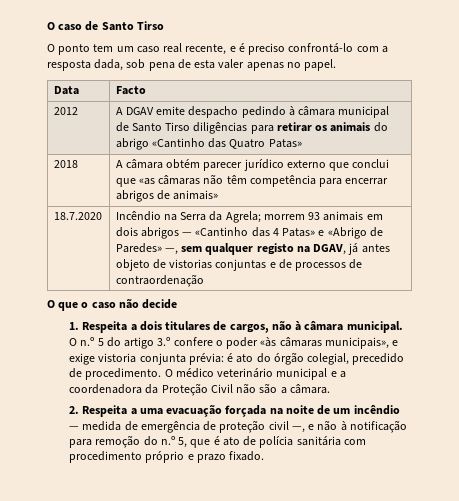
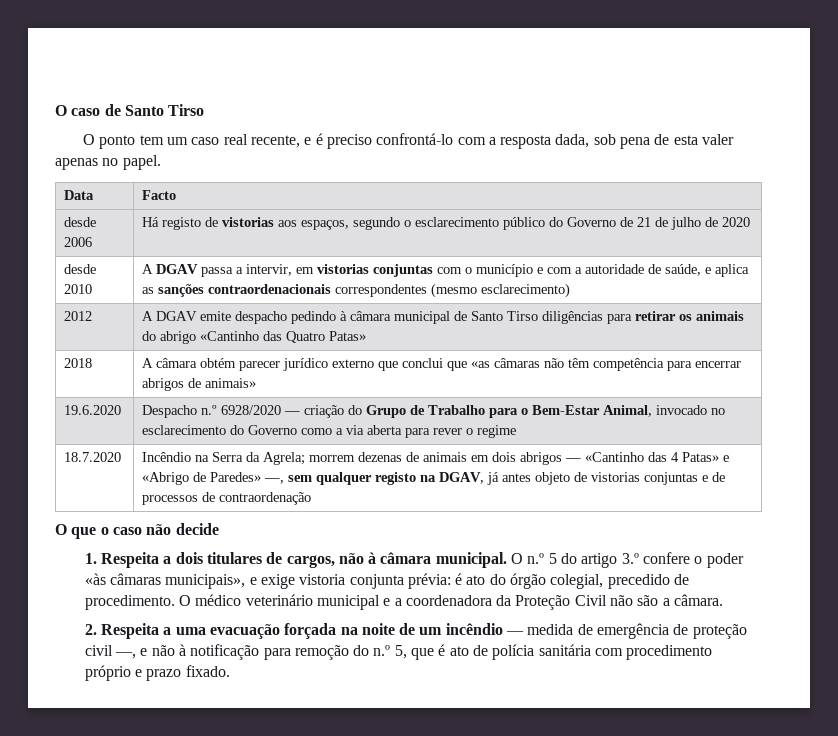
+ desde 2006 | Há registo de vistorias aos espaços, segundo o esclarecimento público do Governo de 21 de julho de 2020
+ desde 2010 | A DGAV passa a intervir, em vistorias conjuntas com o município e com a autoridade de saúde, e aplica as sanções contraordenacionais correspondentes (mesmo esclarecimento)
+ 19.6.2020 | Despacho n.º 6928/2020 — criação do Grupo de Trabalho para o Bem-Estar Animal, invocado no esclarecimento do Governo como a via aberta para rever o regime
- 18.7.2020 | Incêndio na Serra da Agrela; morrem 93 animais em dois abrigos — «Cantinho das 4 Patas» e «Abrigo de Paredes» —, sem qualquer registo na DGAV, já antes objeto de vistorias conjuntas e de processos de contraordenação
+ 18.7.2020 | Incêndio na Serra da Agrela; morrem dezenas de animais em dois abrigos — «Cantinho das 4 Patas» e «Abrigo de Paredes» —, sem qualquer registo na DGAV, já antes objeto de vistorias conjuntas e de processos de contraordenação

